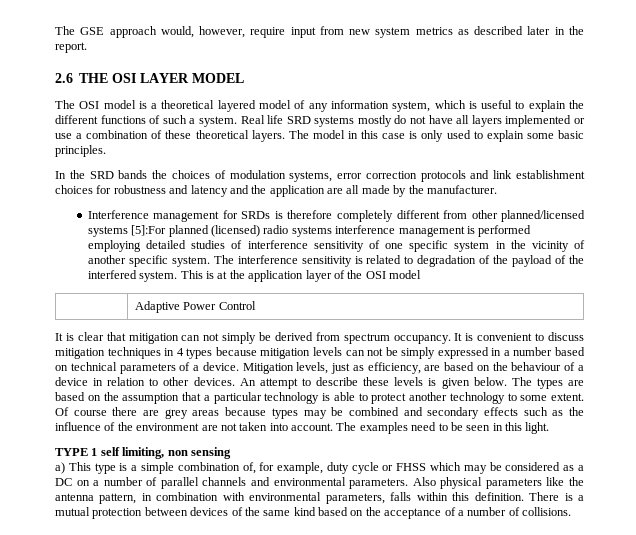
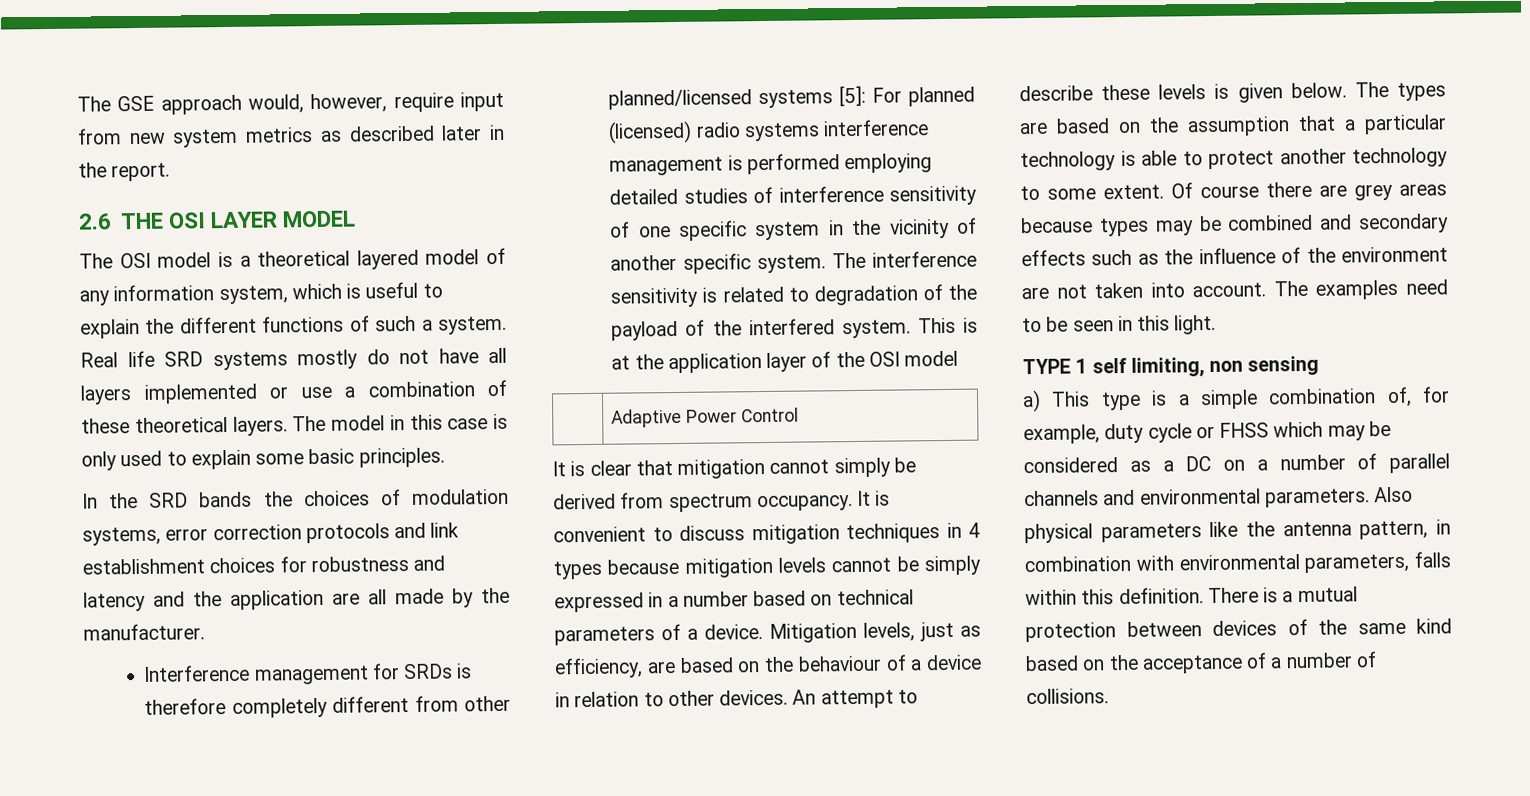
- Interference management for SRDs is therefore completely different from other planned/licensed systems [5]:For planned (licensed) radio systems interference management is performed employing detailed studies of interference sensitivity of one specific system in the vicinity of another specific system.
+ Interference management for SRDs is therefore completely different from other planned/licensed systems [5]: For planned (licensed) radio systems interference management is performed employing detailed studies of interference sensitivity of one specific system in the vicinity of another specific system.
- It is clear that mitigation can not simply be derived from spectrum occupancy.
+ It is clear that mitigation cannot simply be derived from spectrum occupancy.
- It is convenient to discuss mitigation techniques in 4 types because mitigation levels can not be simply expressed in a number based on technical parameters of a device.
+ It is convenient to discuss mitigation techniques in 4 types because mitigation levels cannot be simply expressed in a number based on technical parameters of a device.

